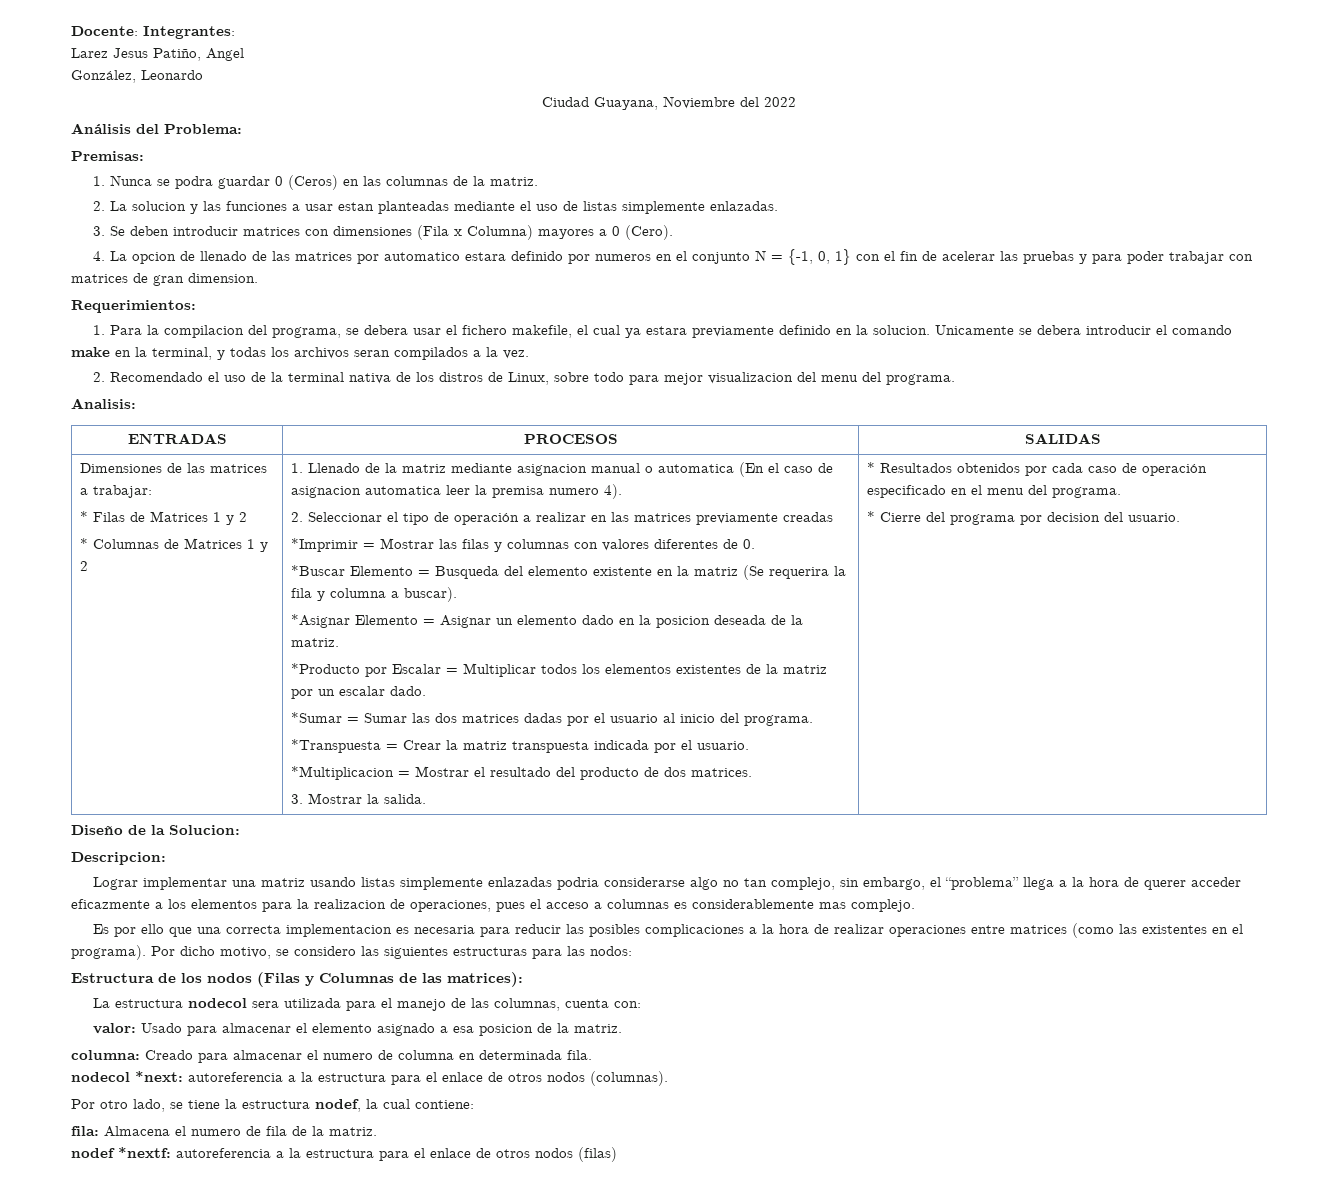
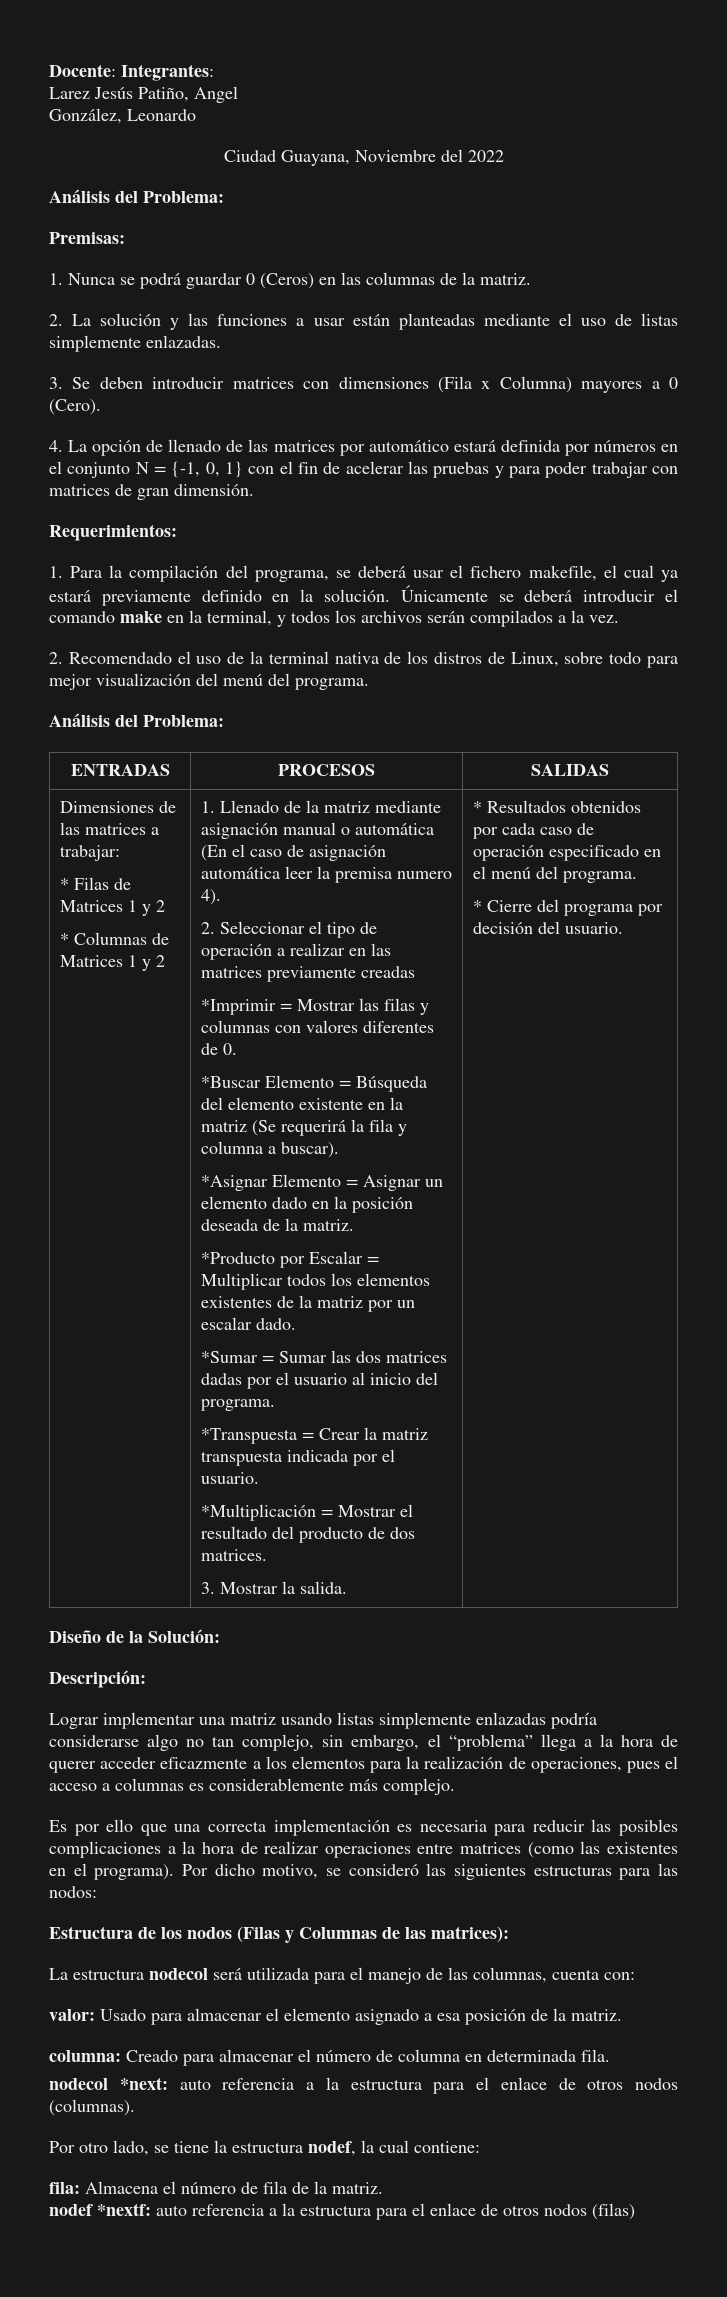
- Larez Jesus Patiño, Angel
+ Larez Jesús Patiño, Angel
- 1. Nunca se podra guardar 0 (Ceros) en las columnas de la matriz.
+ 1. Nunca se podrá guardar 0 (Ceros) en las columnas de la matriz.
- 2. La solucion y las funciones a usar estan planteadas mediante el uso de listas simplemente enlazadas.
+ 2. La solución y las funciones a usar están planteadas mediante el uso de listas simplemente enlazadas.
- 4. La opcion de llenado de las matrices por automatico estara definido por numeros en el conjunto N = {-1, 0, 1} con el fin de acelerar las pruebas y para poder trabajar con matrices de gran dimension.
+ 4. La opción de llenado de las matrices por automático estará definida por números en el conjunto N = {-1, 0, 1} con el fin de acelerar las pruebas y para poder trabajar con matrices de gran dimensión.
- 1. Para la compilacion del programa, se debera usar el fichero makefile, el cual ya estara previamente definido en la solucion. Unicamente se debera introducir el comando make en la terminal, y todas los archivos seran compilados a la vez.
+ 1. Para la compilación del programa, se deberá usar el fichero makefile, el cual ya estará previamente definido en la solución. Únicamente se deberá introducir el comando make en la terminal, y todos los archivos serán compilados a la vez.
- 2. Recomendado el uso de la terminal nativa de los distros de Linux, sobre todo para mejor visualizacion del menu del programa.
- Analisis:
+ 2. Recomendado el uso de la terminal nativa de los distros de Linux, sobre todo para mejor visualización del menú del programa.
+ Análisis del Problema:
- 1. Llenado de la matriz mediante asignacion manual o automatica (En el caso de asignacion automatica leer la premisa numero 4).
+ 1. Llenado de la matriz mediante asignación manual o automática (En el caso de asignación automática leer la premisa numero 4).
- *Buscar Elemento = Busqueda del elemento existente en la matriz (Se requerira la fila y columna a buscar).
+ *Buscar Elemento = Búsqueda del elemento existente en la matriz (Se requerirá la fila y columna a buscar).
- *Asignar Elemento = Asignar un elemento dado en la posicion deseada de la matriz.
+ *Asignar Elemento = Asignar un elemento dado en la posición deseada de la matriz.
- *Multiplicacion = Mostrar el resultado del producto de dos matrices.
+ *Multiplicación = Mostrar el resultado del producto de dos matrices.
- * Resultados obtenidos por cada caso de operación especificado en el menu del programa.
+ * Resultados obtenidos por cada caso de operación especificado en el menú del programa.
- * Cierre del programa por decision del usuario.
+ * Cierre del programa por decisión del usuario.
- Diseño de la Solucion:
- Descripcion:
+ Diseño de la Solución:
+ Descripción:
- Lograr implementar una matriz usando listas simplemente enlazadas podria considerarse algo no tan complejo, sin embargo, el “problema” llega a la hora de querer acceder eficazmente a los elementos para la realizacion de operaciones, pues el acceso a columnas es considerablemente mas complejo.
+ Lograr implementar una matriz usando listas simplemente enlazadas podría considerarse algo no tan complejo, sin embargo, el “problema” llega a la hora de querer acceder eficazmente a los elementos para la realización de operaciones, pues el acceso a columnas es considerablemente más complejo.
- Es por ello que una correcta implementacion es necesaria para reducir las posibles complicaciones a la hora de realizar operaciones entre matrices (como las existentes en el programa).
+ Es por ello que una correcta implementación es necesaria para reducir las posibles complicaciones a la hora de realizar operaciones entre matrices (como las existentes en el programa).
- Por dicho motivo, se considero las siguientes estructuras para las nodos:
+ Por dicho motivo, se consideró las siguientes estructuras para las nodos:
- La estructura nodecol sera utilizada para el manejo de las columnas, cuenta con:
+ La estructura nodecol será utilizada para el manejo de las columnas, cuenta con:
- valor: Usado para almacenar el elemento asignado a esa posicion de la matriz.
+ valor: Usado para almacenar el elemento asignado a esa posición de la matriz.
- columna: Creado para almacenar el numero de columna en determinada fila.
+ columna: Creado para almacenar el número de columna en determinada fila.
- nodecol *next: autoreferencia a la estructura para el enlace de otros nodos (columnas).
+ nodecol *next: auto referencia a la estructura para el enlace de otros nodos (columnas).
- fila: Almacena el numero de fila de la matriz.
+ fila: Almacena el número de fila de la matriz.
- nodef *nextf: autoreferencia a la estructura para el enlace de otros nodos (filas)
+ nodef *nextf: auto referencia a la estructura para el enlace de otros nodos (filas)

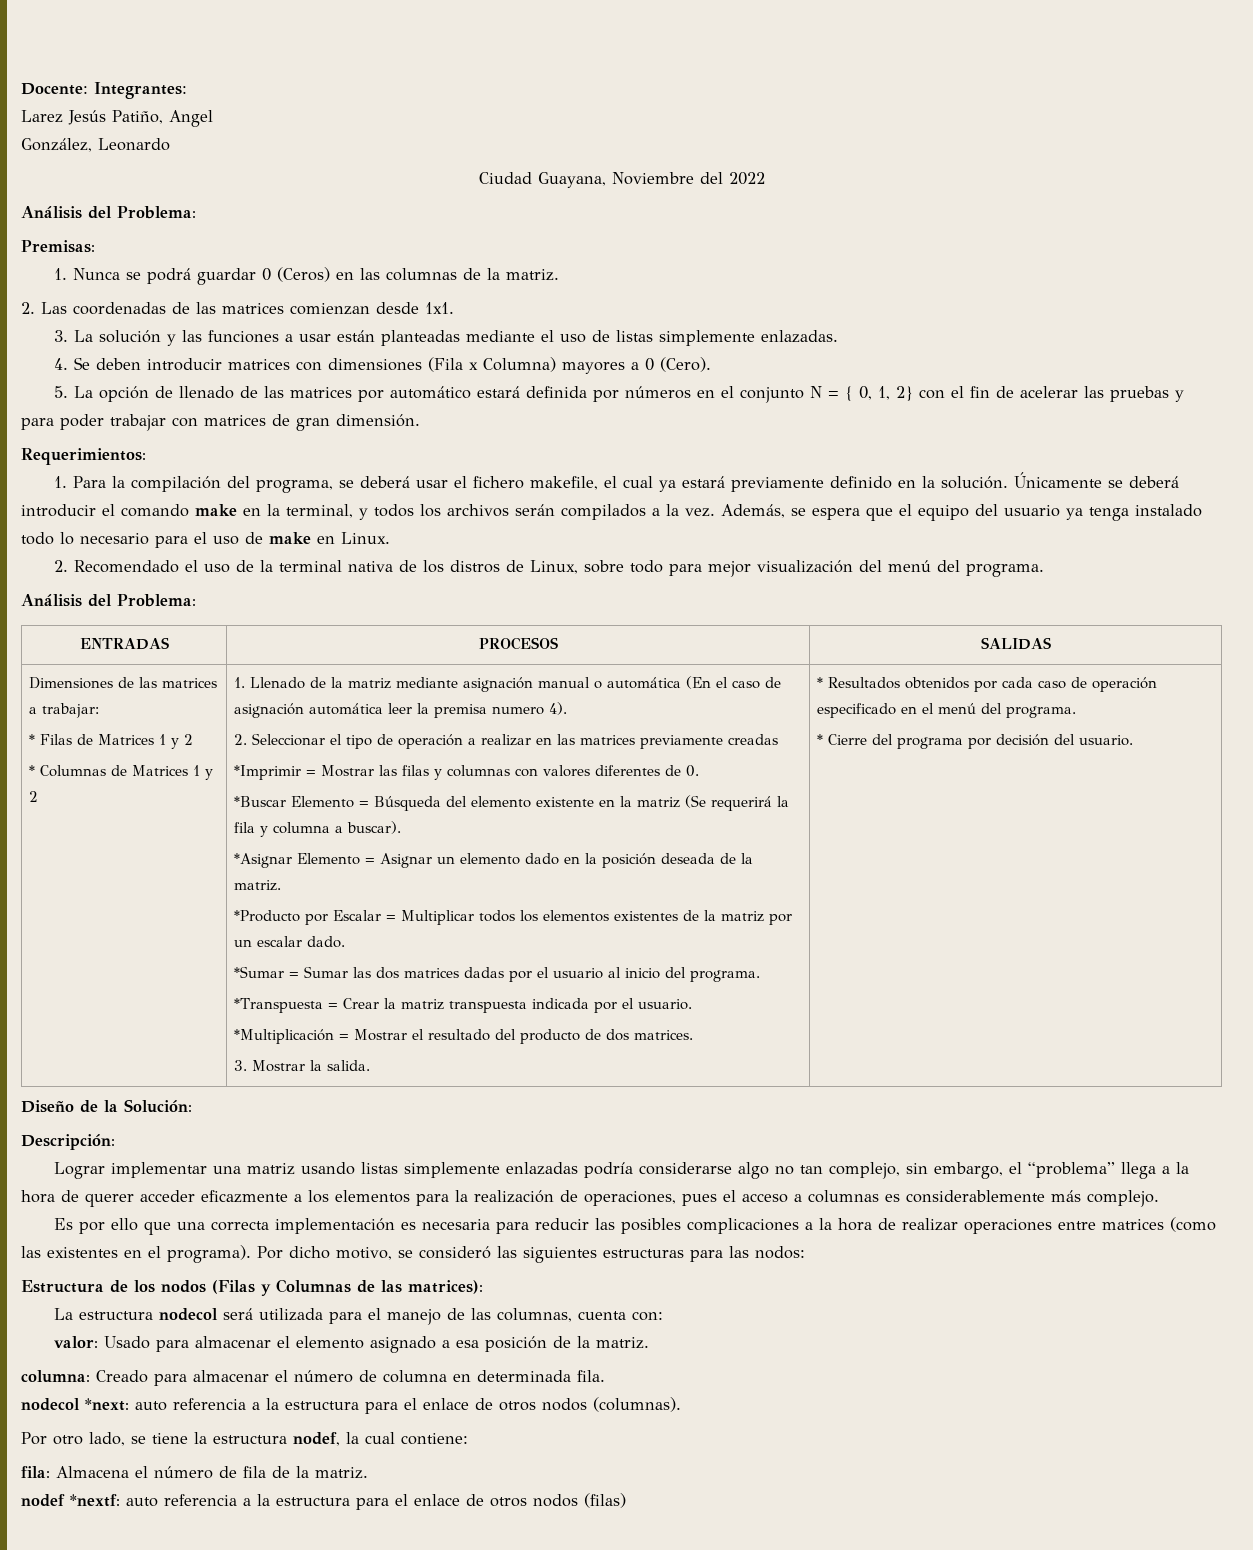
- 2. La solución y las funciones a usar están planteadas mediante el uso de listas simplemente enlazadas.
+ 2. Las coordenadas de las matrices comienzan desde 1x1.
+ 3. La solución y las funciones a usar están planteadas mediante el uso de listas simplemente enlazadas.
- 3. Se deben introducir matrices con dimensiones (Fila x Columna) mayores a 0 (Cero).
+ 4. Se deben introducir matrices con dimensiones (Fila x Columna) mayores a 0 (Cero).
- 4. La opción de llenado de las matrices por automático estará definida por números en el conjunto N = {-1, 0, 1} con el fin de acelerar las pruebas y para poder trabajar con matrices de gran dimensión.
+ 5. La opción de llenado de las matrices por automático estará definida por números en el conjunto N = { 0, 1, 2} con el fin de acelerar las pruebas y para poder trabajar con matrices de gran dimensión.
+ Además, se espera que el equipo del usuario ya tenga instalado todo lo necesario para el uso de make en Linux.

